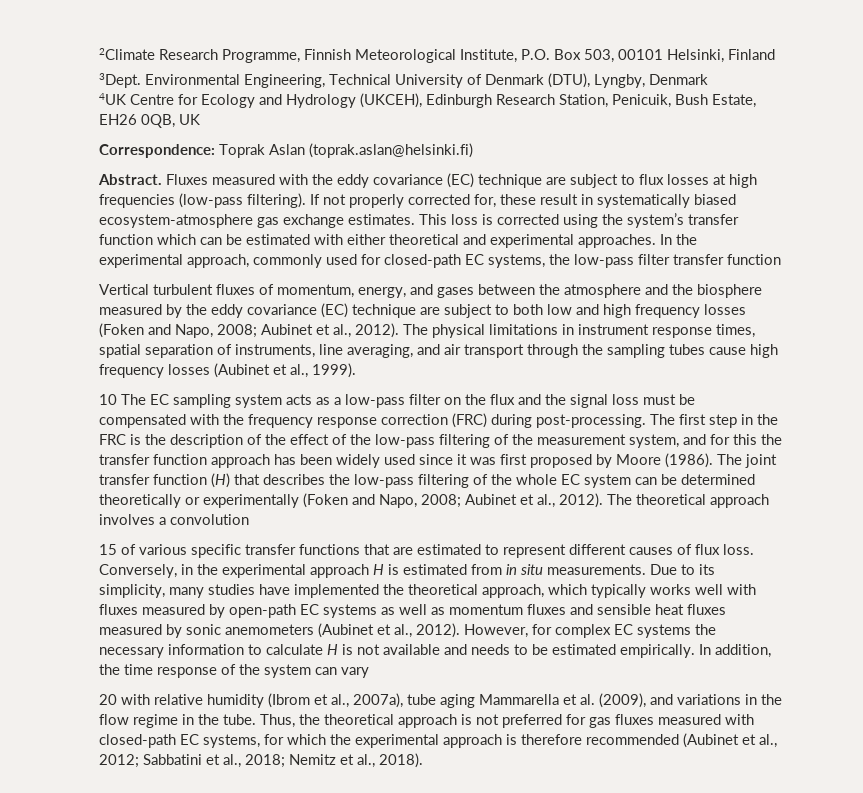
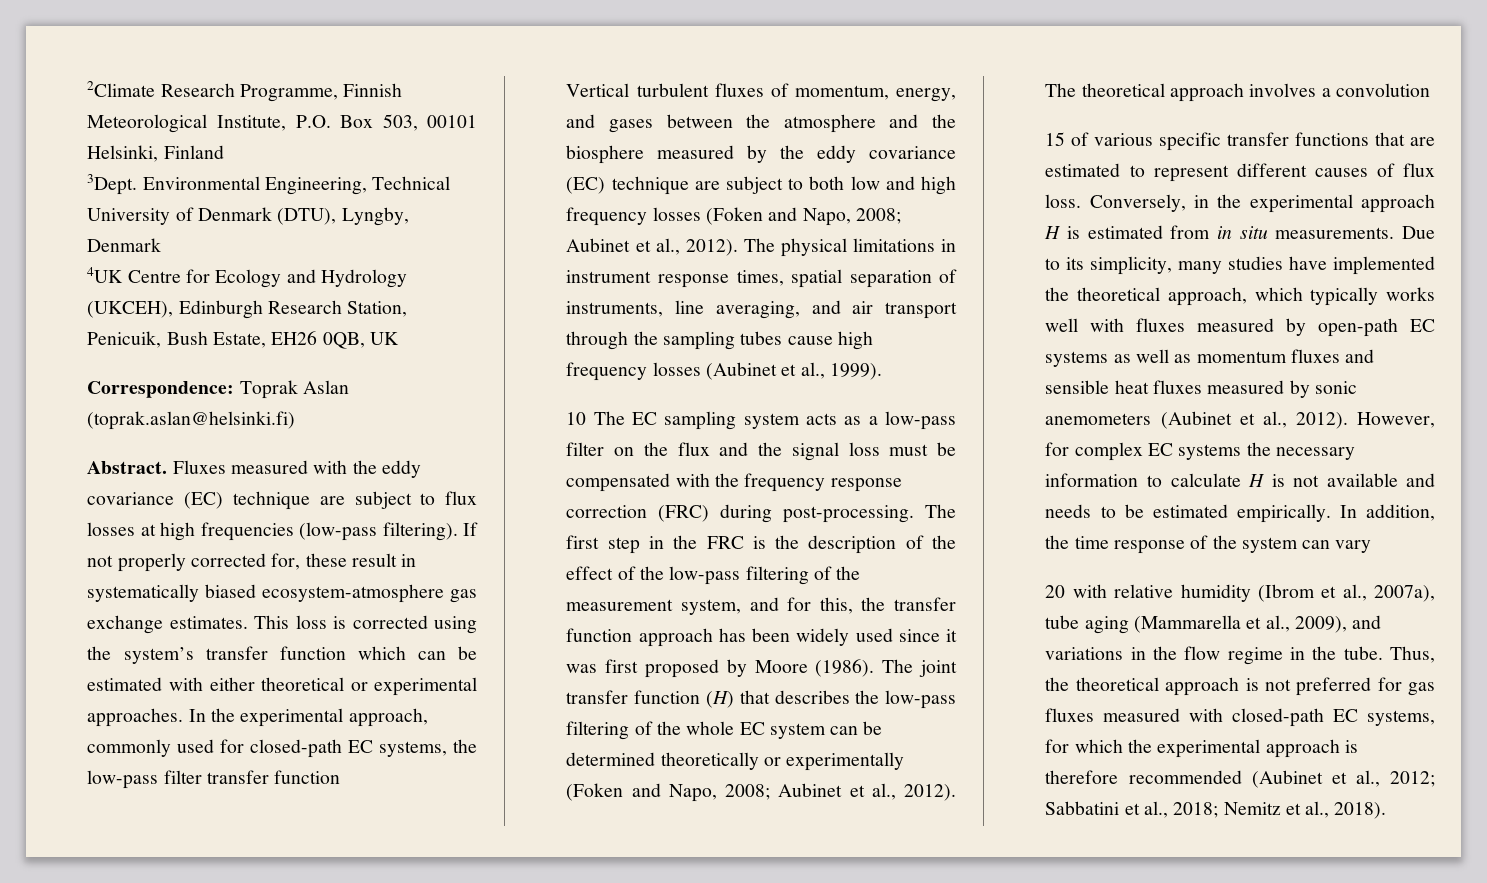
- This loss is corrected using the system’s transfer function which can be estimated with either theoretical and experimental approaches.
+ This loss is corrected using the system’s transfer function which can be estimated with either theoretical or experimental approaches.
- The first step in the FRC is the description of the effect of the low-pass filtering of the measurement system, and for this the transfer function approach has been widely used since it was first proposed by Moore (1986).
+ The first step in the FRC is the description of the effect of the low-pass filtering of the measurement system, and for this, the transfer function approach has been widely used since it was first proposed by Moore (1986).
- 20 with relative humidity (Ibrom et al., 2007a), tube aging Mammarella et al. (2009), and variations in the flow regime in the tube.
+ 20 with relative humidity (Ibrom et al., 2007a), tube aging (Mammarella et al., 2009), and variations in the flow regime in the tube.

